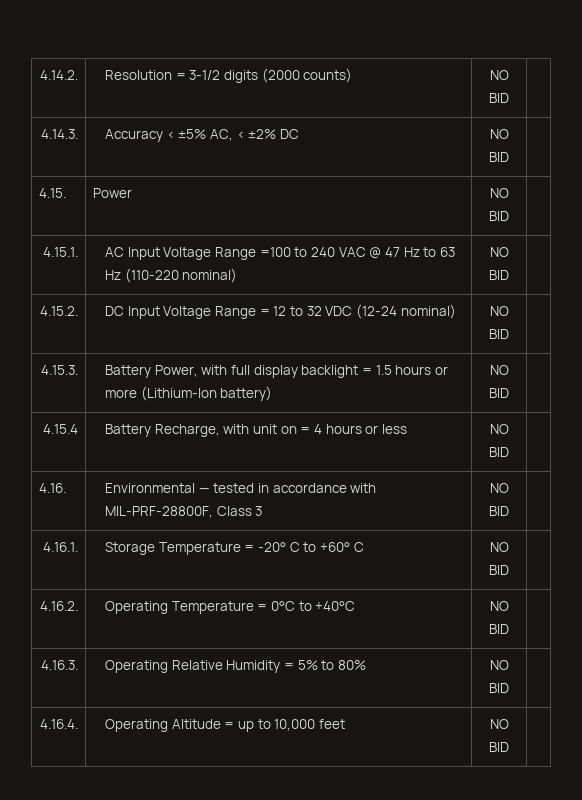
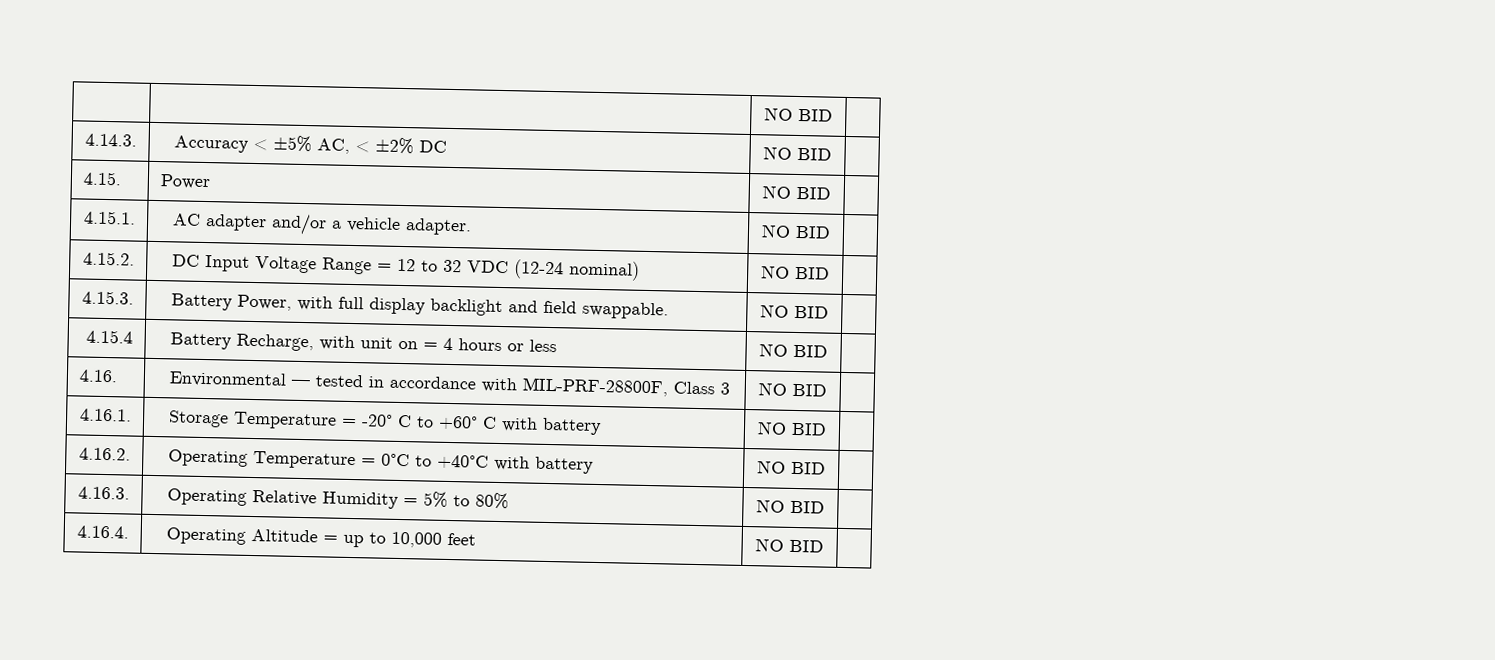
- 4.14.2. | Resolution = 3-1/2 digits (2000 counts) | NO BID |
+ | | NO BID |
- 4.15.1. | AC Input Voltage Range =100 to 240 VAC @ 47 Hz to 63 Hz (110-220 nominal) | NO BID |
+ 4.15.1. | AC adapter and/or a vehicle adapter. | NO BID |
- 4.15.3. | Battery Power, with full display backlight = 1.5 hours or more (Lithium-Ion battery) | NO BID |
+ 4.15.3. | Battery Power, with full display backlight and field swappable. | NO BID |
- 4.16.1. | Storage Temperature = -20° C to +60° C | NO BID |
+ 4.16.1. | Storage Temperature = -20° C to +60° C with battery | NO BID |
- 4.16.2. | Operating Temperature = 0°C to +40°C | NO BID |
+ 4.16.2. | Operating Temperature = 0°C to +40°C with battery | NO BID |

